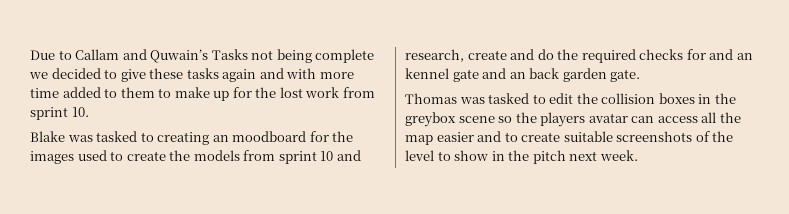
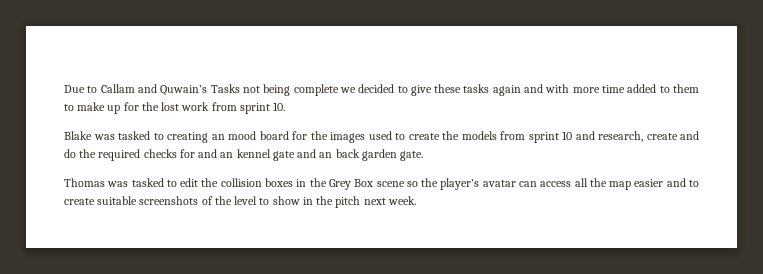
- Blake was tasked to creating an moodboard for the images used to create the models from sprint 10 and research, create and do the required checks for and an kennel gate and an back garden gate.
+ Blake was tasked to creating an mood board for the images used to create the models from sprint 10 and research, create and do the required checks for and an kennel gate and an back garden gate.
- Thomas was tasked to edit the collision boxes in the greybox scene so the players avatar can access all the map easier and to create suitable screenshots of the level to show in the pitch next week.
+ Thomas was tasked to edit the collision boxes in the Grey Box scene so the player’s avatar can access all the map easier and to create suitable screenshots of the level to show in the pitch next week.

